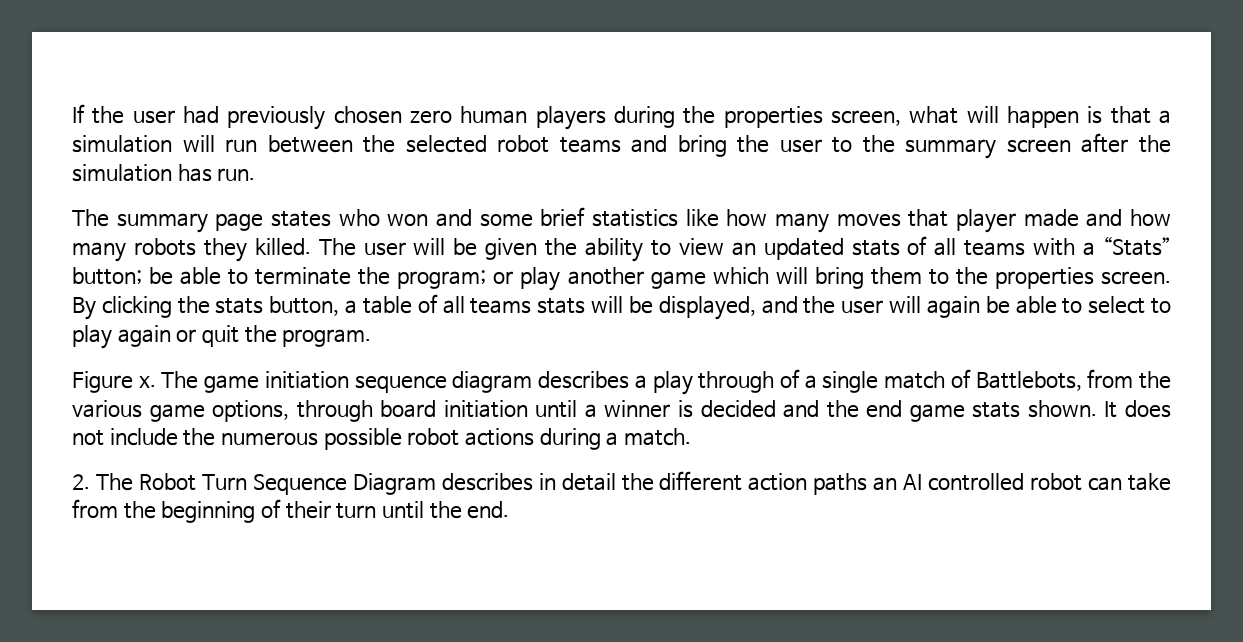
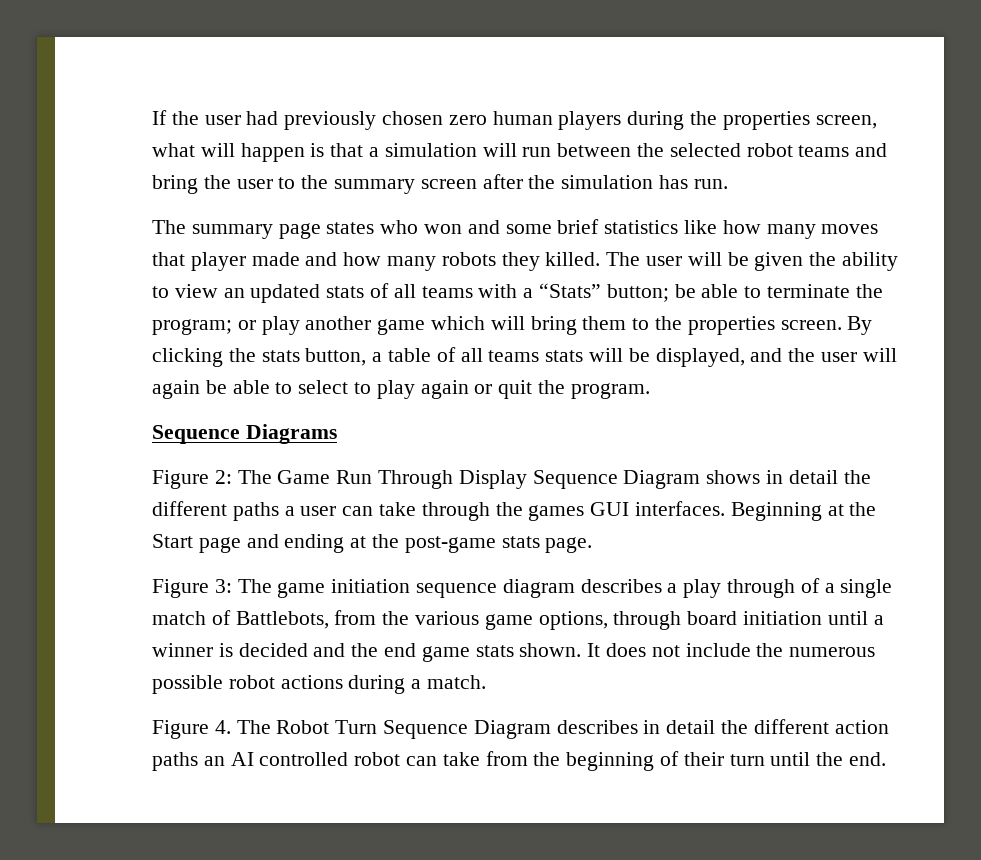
- Figure x. The game initiation sequence diagram describes a play through of a single match of Battlebots, from the various game options, through board initiation until a winner is decided and the end game stats shown.
+ Sequence Diagrams
+ Figure 2: The Game Run Through Display Sequence Diagram shows in detail the different paths a user can take through the games GUI interfaces. Beginning at the Start page and ending at the post-game stats page.
+ Figure 3: The game initiation sequence diagram describes a play through of a single match of Battlebots, from the various game options, through board initiation until a winner is decided and the end game stats shown.
- 2. The Robot Turn Sequence Diagram describes in detail the different action paths an AI controlled robot can take from the beginning of their turn until the end.
+ Figure 4. The Robot Turn Sequence Diagram describes in detail the different action paths an AI controlled robot can take from the beginning of their turn until the end.

